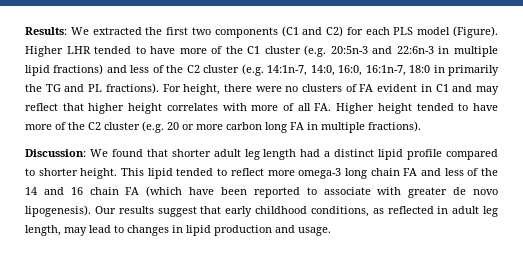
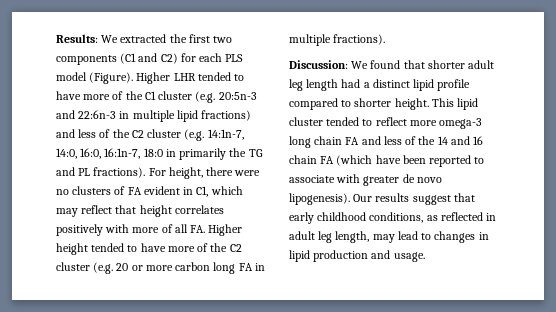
- For height, there were no clusters of FA evident in C1 and may reflect that higher height correlates with more of all FA. Higher height tended to have more of the C2 cluster (e.g. 20 or more carbon long FA in multiple fractions).
+ For height, there were no clusters of FA evident in C1, which may reflect that height correlates positively with more of all FA. Higher height tended to have more of the C2 cluster (e.g. 20 or more carbon long FA in multiple fractions).
- This lipid tended to reflect more omega-3 long chain FA and less of the 14 and 16 chain FA (which have been reported to associate with greater de novo lipogenesis).
+ This lipid cluster tended to reflect more omega-3 long chain FA and less of the 14 and 16 chain FA (which have been reported to associate with greater de novo lipogenesis).

